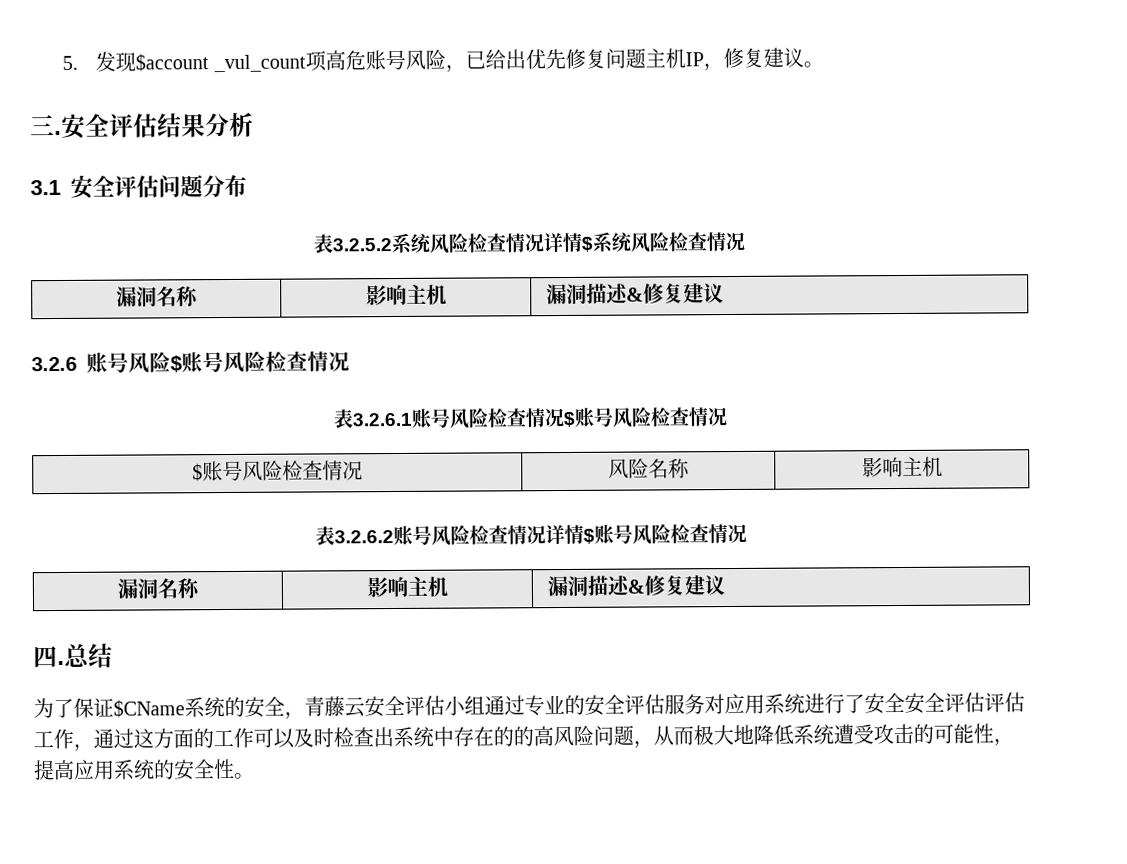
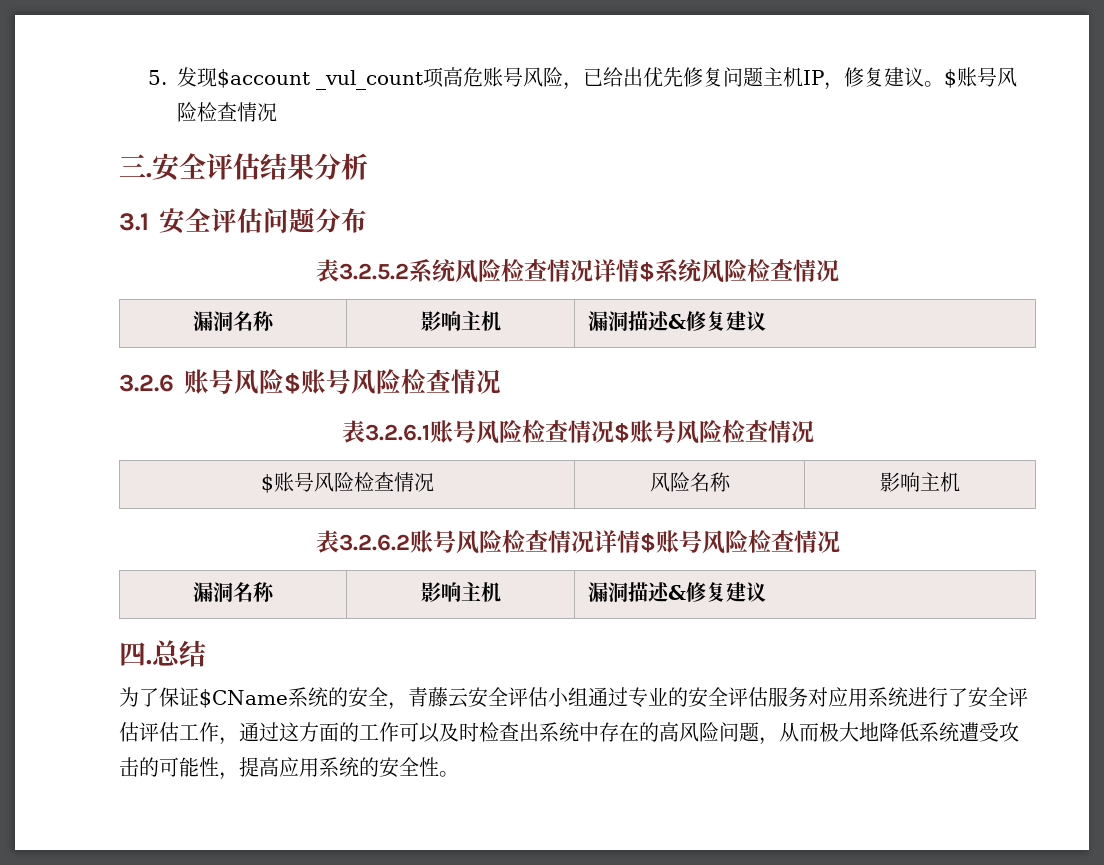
- 5.发现$account _vul_count项高危账号风险，已给出优先修复问题主机IP，修复建议。
+ 5.发现$account _vul_count项高危账号风险，已给出优先修复问题主机IP，修复建议。$账号风险检查情况
- 为了保证$CName系统的安全，青藤云安全评估小组通过专业的安全评估服务对应用系统进行了安全安全评估评估工作，通过这方面的工作可以及时检查出系统中存在的的高风险问题，从而极大地降低系统遭受攻击的可能性，提高应用系统的安全性。
+ 为了保证$CName系统的安全，青藤云安全评估小组通过专业的安全评估服务对应用系统进行了安全评估评估工作，通过这方面的工作可以及时检查出系统中存在的高风险问题，从而极大地降低系统遭受攻击的可能性，提高应用系统的安全性。

